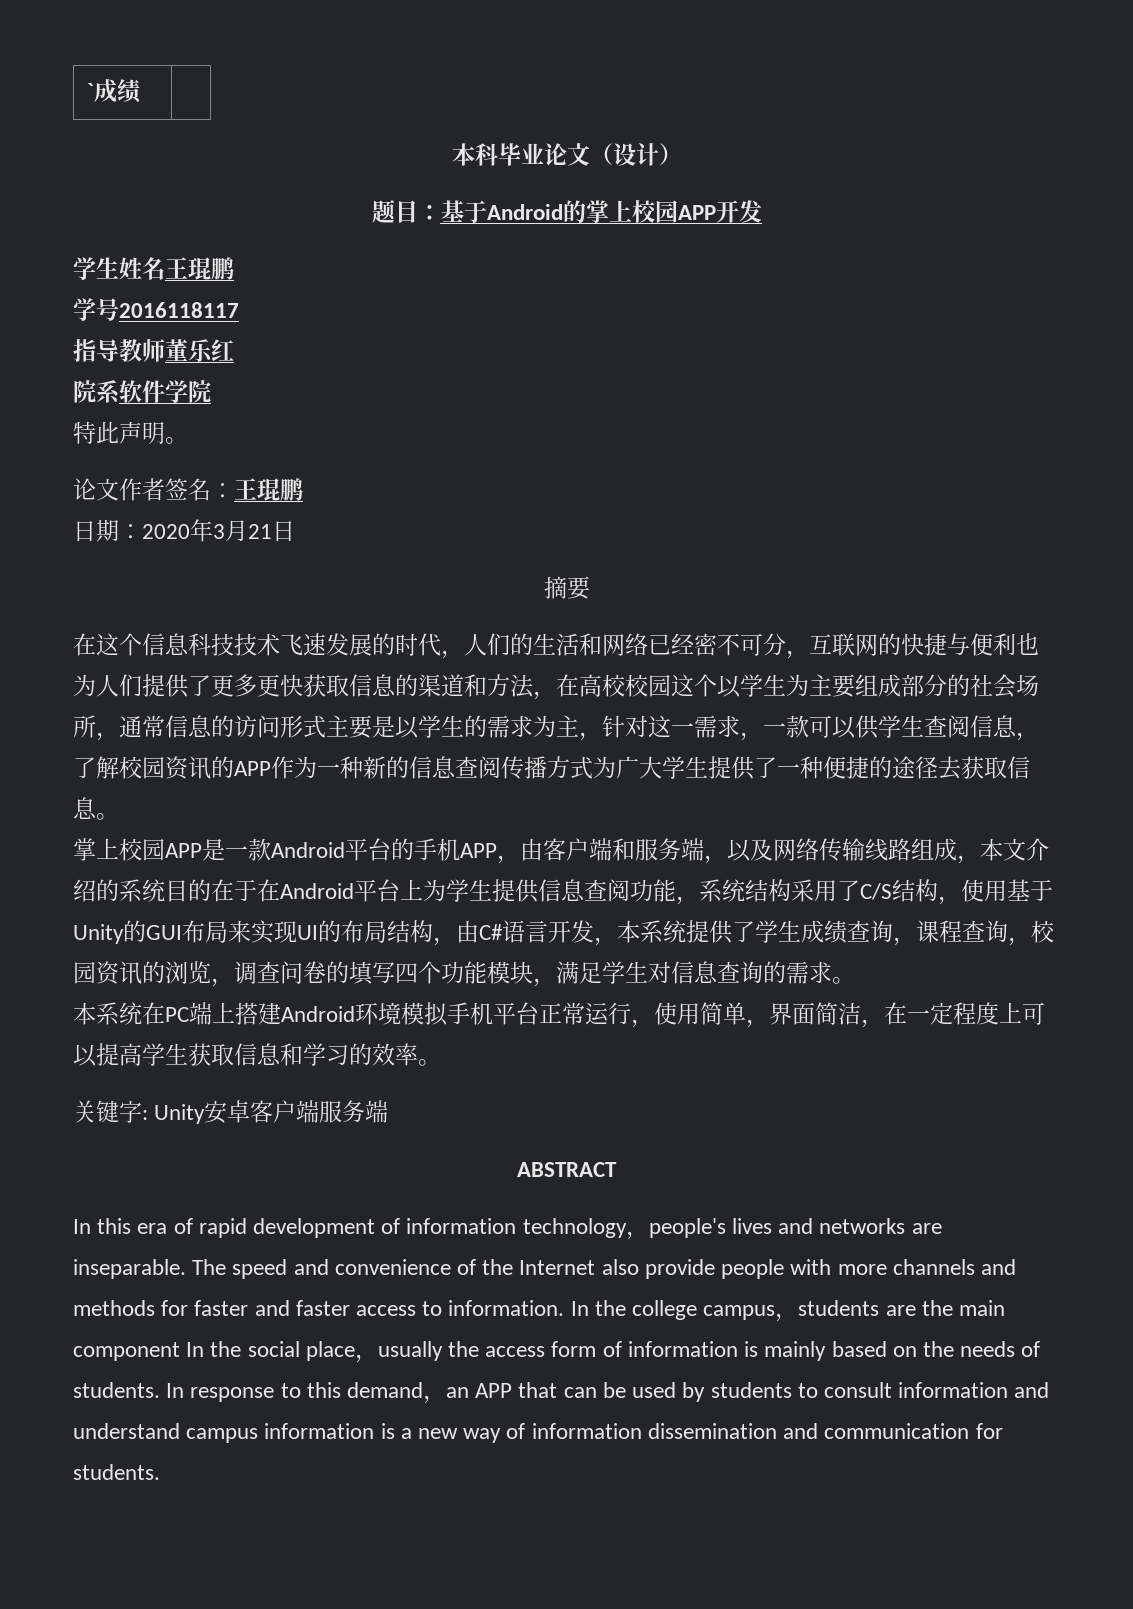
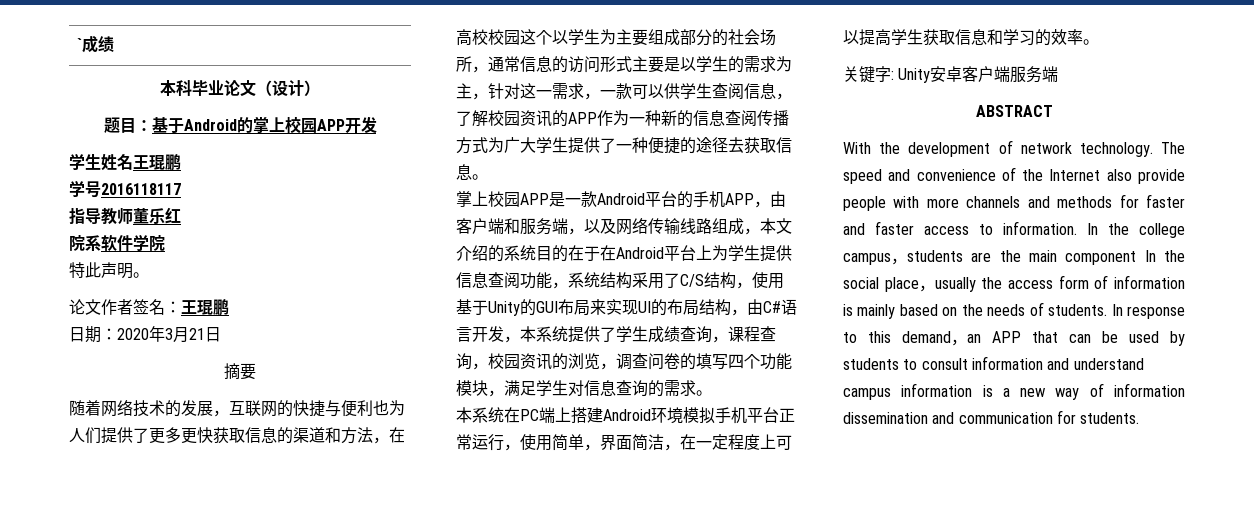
- 在这个信息科技技术飞速发展的时代，人们的生活和网络已经密不可分，互联网的快捷与便利也为人们提供了更多更快获取信息的渠道和方法，在高校校园这个以学生为主要组成部分的社会场所，通常信息的访问形式主要是以学生的需求为主，针对这一需求，一款可以供学生查阅信息，了解校园资讯的APP作为一种新的信息查阅传播方式为广大学生提供了一种便捷的途径去获取信息。
+ 随着网络技术的发展，互联网的快捷与便利也为人们提供了更多更快获取信息的渠道和方法，在高校校园这个以学生为主要组成部分的社会场所，通常信息的访问形式主要是以学生的需求为主，针对这一需求，一款可以供学生查阅信息，了解校园资讯的APP作为一种新的信息查阅传播方式为广大学生提供了一种便捷的途径去获取信息。
- In this era of rapid development of information technology，people's lives and networks are inseparable.
+ With the development of network technology.

